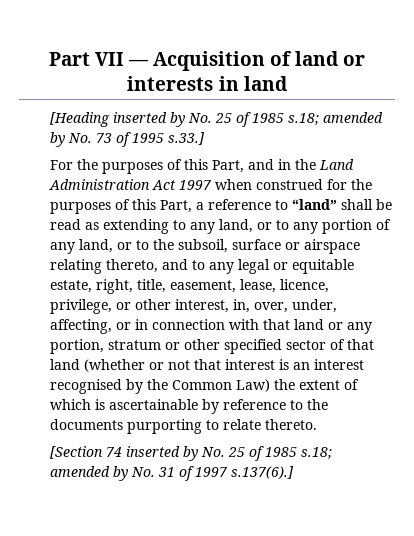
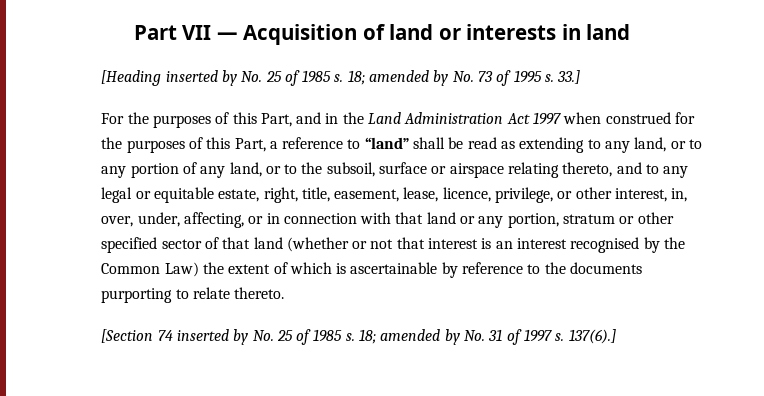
- [Heading inserted by No. 25 of 1985 s.18; amended by No. 73 of 1995 s.33.]
+ [Heading inserted by No. 25 of 1985 s. 18; amended by No. 73 of 1995 s. 33.]
- [Section 74 inserted by No. 25 of 1985 s.18; amended by No. 31 of 1997 s.137(6).]
+ [Section 74 inserted by No. 25 of 1985 s. 18; amended by No. 31 of 1997 s. 137(6).]

